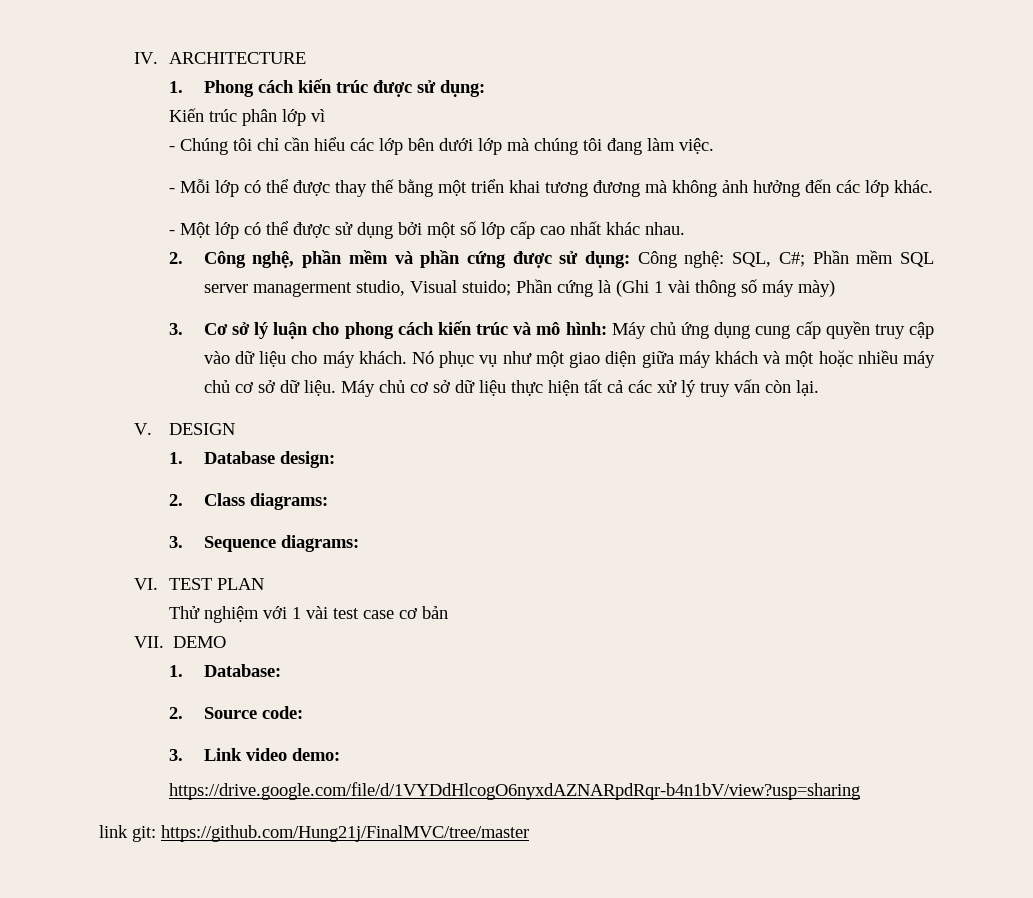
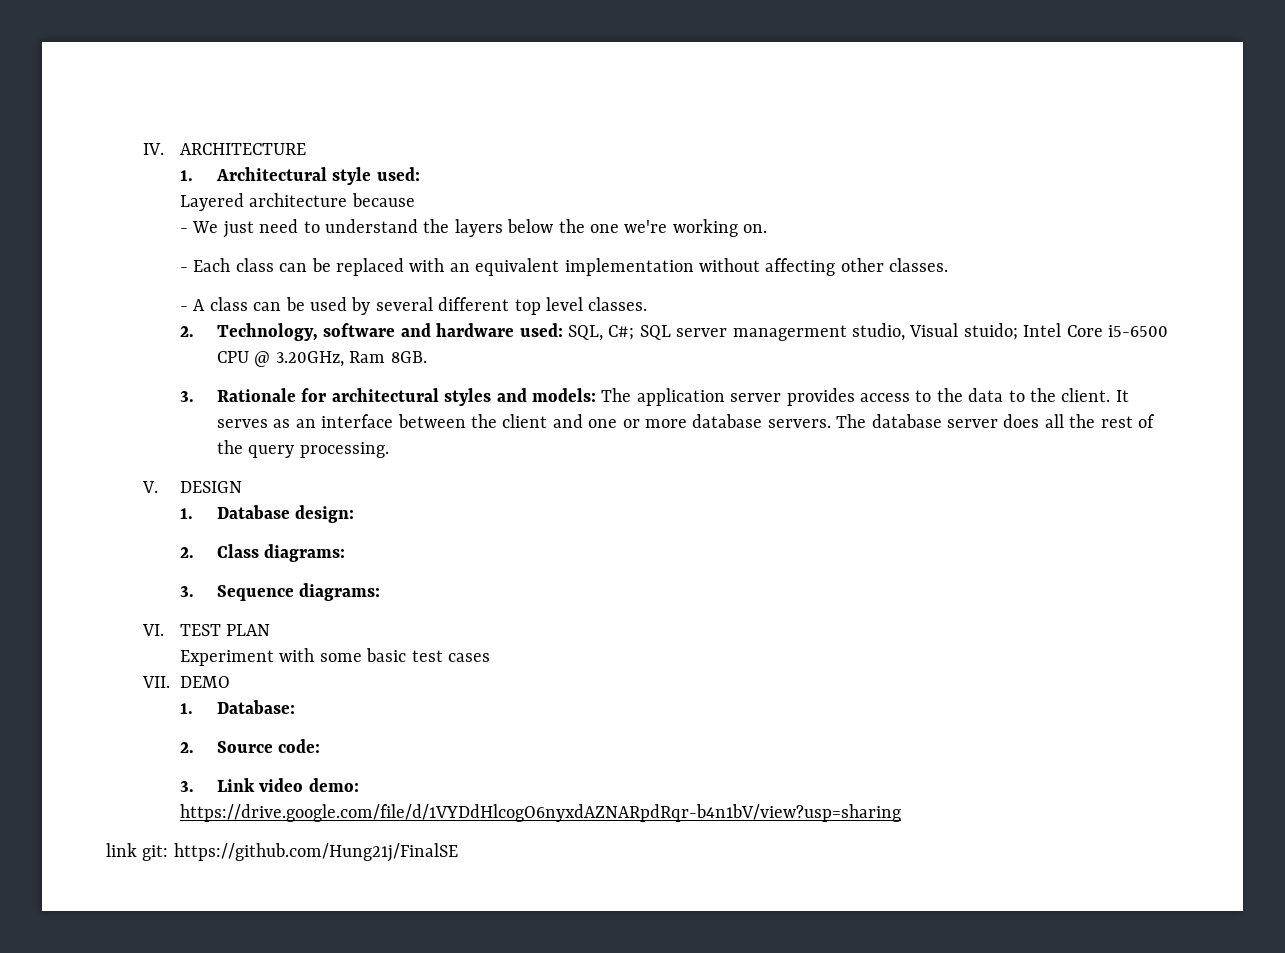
- 1. Phong cách kiến trúc được sử dụng:
- Kiến trúc phân lớp vì
- - Chúng tôi chỉ cần hiểu các lớp bên dưới lớp mà chúng tôi đang làm việc.
- - Mỗi lớp có thể được thay thế bằng một triển khai tương đương mà không ảnh hưởng đến các lớp khác.
- - Một lớp có thể được sử dụng bởi một số lớp cấp cao nhất khác nhau.
- 2. Công nghệ, phần mềm và phần cứng được sử dụng: Công nghệ: SQL, C#; Phần mềm SQL server managerment studio, Visual stuido; Phần cứng là (Ghi 1 vài thông số máy mày)
- 3. Cơ sở lý luận cho phong cách kiến trúc và mô hình: Máy chủ ứng dụng cung cấp quyền truy cập vào dữ liệu cho máy khách. Nó phục vụ như một giao diện giữa máy khách và một hoặc nhiều máy chủ cơ sở dữ liệu. Máy chủ cơ sở dữ liệu thực hiện tất cả các xử lý truy vấn còn lại.
+ 1. Architectural style used:
+ Layered architecture because
+ - We just need to understand the layers below the one we're working on.
+ - Each class can be replaced with an equivalent implementation without affecting other classes.
+ - A class can be used by several different top level classes.
+ 2. Technology, software and hardware used: SQL, C#; SQL server managerment studio, Visual stuido; Intel Core i5-6500 CPU @ 3.20GHz, Ram 8GB.
+ 3. Rationale for architectural styles and models: The application server provides access to the data to the client. It serves as an interface between the client and one or more database servers. The database server does all the rest of the query processing.
- Thử nghiệm với 1 vài test case cơ bản
+ Experiment with some basic test cases
- link git: https://github.com/Hung21j/FinalMVC/tree/master
+ link git: https://github.com/Hung21j/FinalSE

